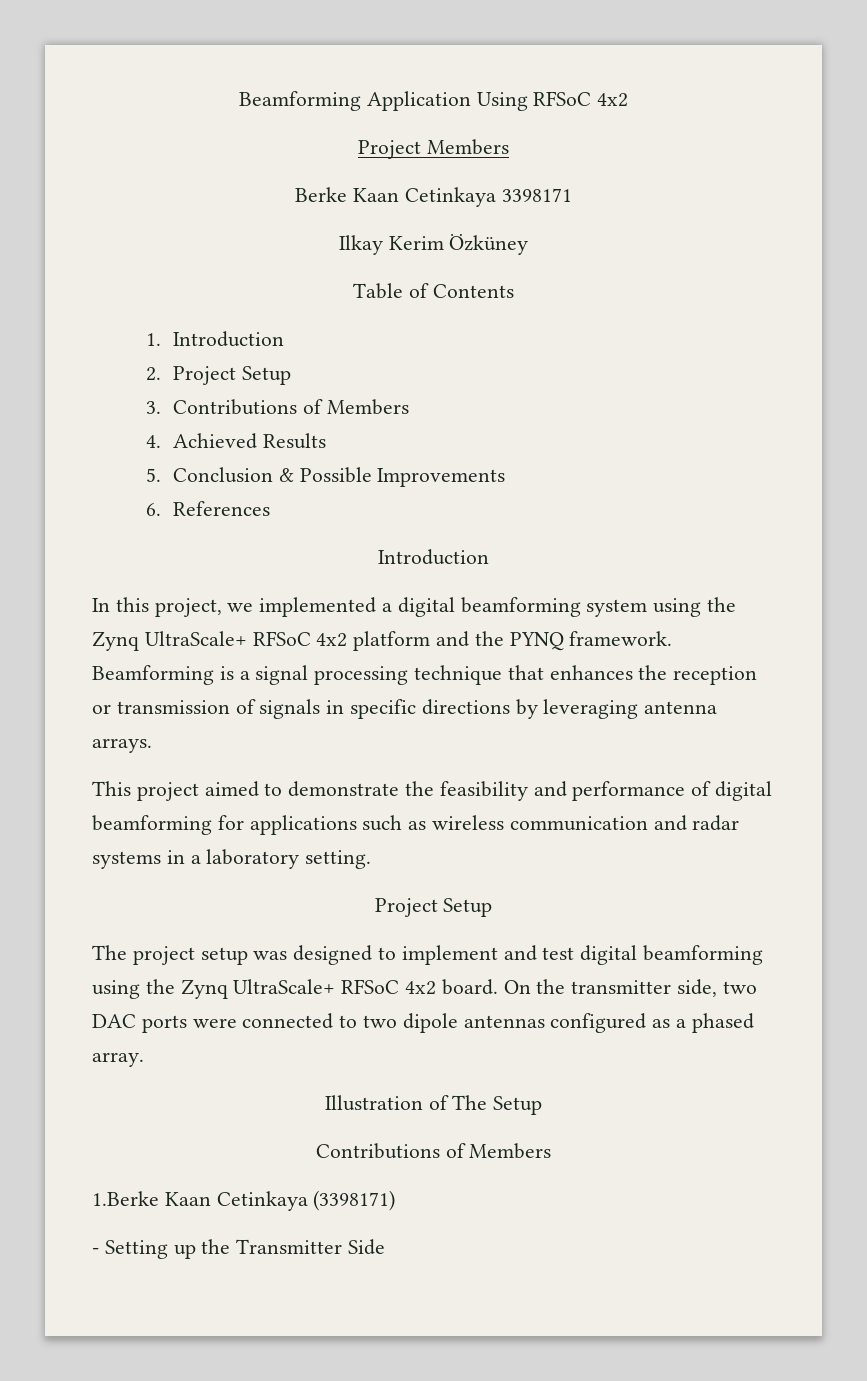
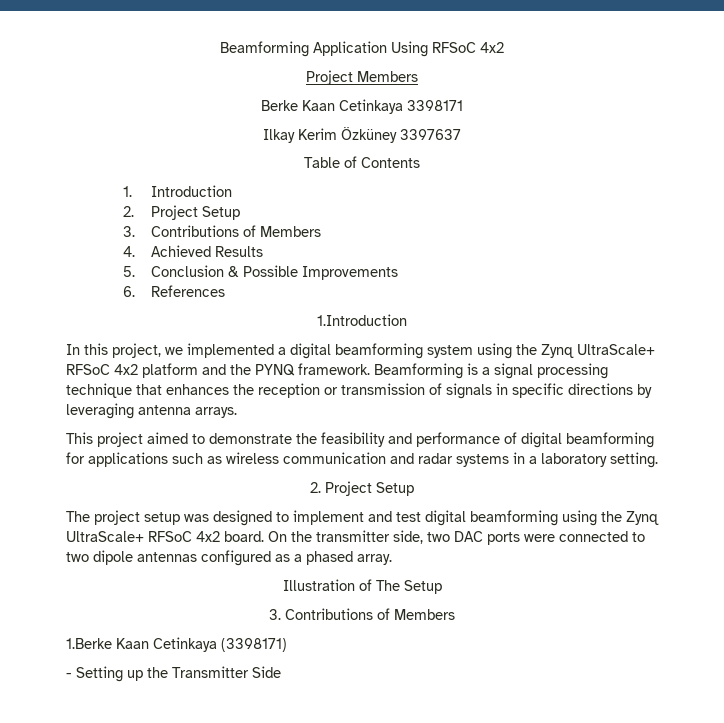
- Ilkay Kerim Özküney
+ Ilkay Kerim Özküney 3397637
  6. References
- Introduction
+ 1.Introduction
  This project aimed to demonstrate the feasibility and performance of digital beamforming for applications such as wireless communication and radar systems in a laboratory setting.
- Project Setup
+ 2. Project Setup
  Illustration of The Setup
- Contributions of Members
+ 3. Contributions of Members

